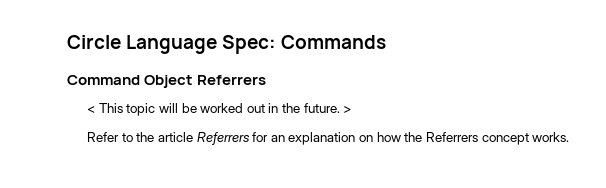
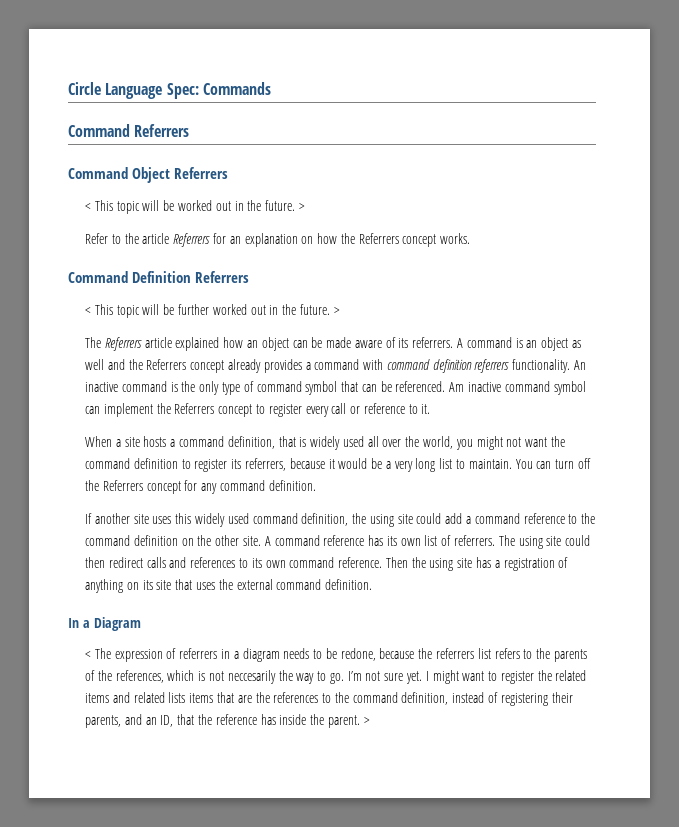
+ Command Referrers
+ Command Definition Referrers
+ < This topic will be further worked out in the future. >
+ The Referrers article explained how an object can be made aware of its referrers. A command is an object as well and the Referrers concept already provides a command with command definition referrers functionality. An inactive command is the only type of command symbol that can be referenced. Am inactive command symbol can implement the Referrers concept to register every call or reference to it.
+ When a site hosts a command definition, that is widely used all over the world, you might not want the command definition to register its referrers, because it would be a very long list to maintain. You can turn off the Referrers concept for any command definition.
+ If another site uses this widely used command definition, the using site could add a command reference to the command definition on the other site. A command reference has its own list of referrers. The using site could then redirect calls and references to its own command reference. Then the using site has a registration of anything on its site that uses the external command definition.
+ In a Diagram
+ < The expression of referrers in a diagram needs to be redone, because the referrers list refers to the parents of the references, which is not neccesarily the way to go. I’m not sure yet. I might want to register the related items and related lists items that are the references to the command definition, instead of registering their parents, and an ID, that the reference has inside the parent. >

